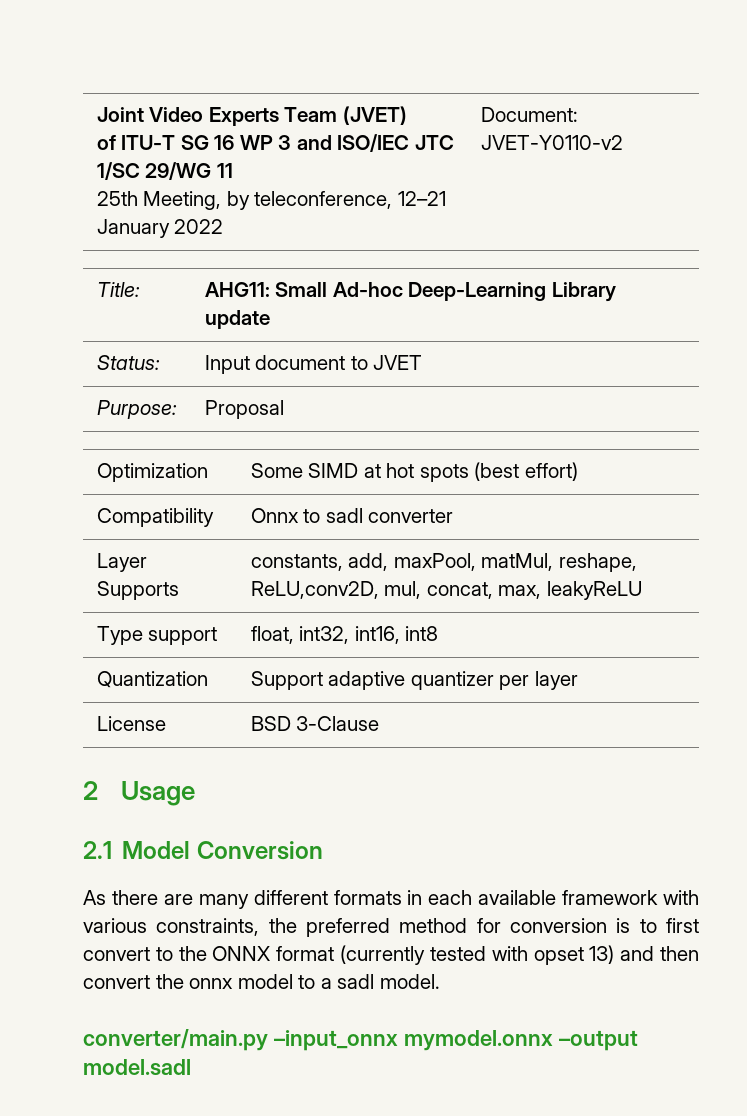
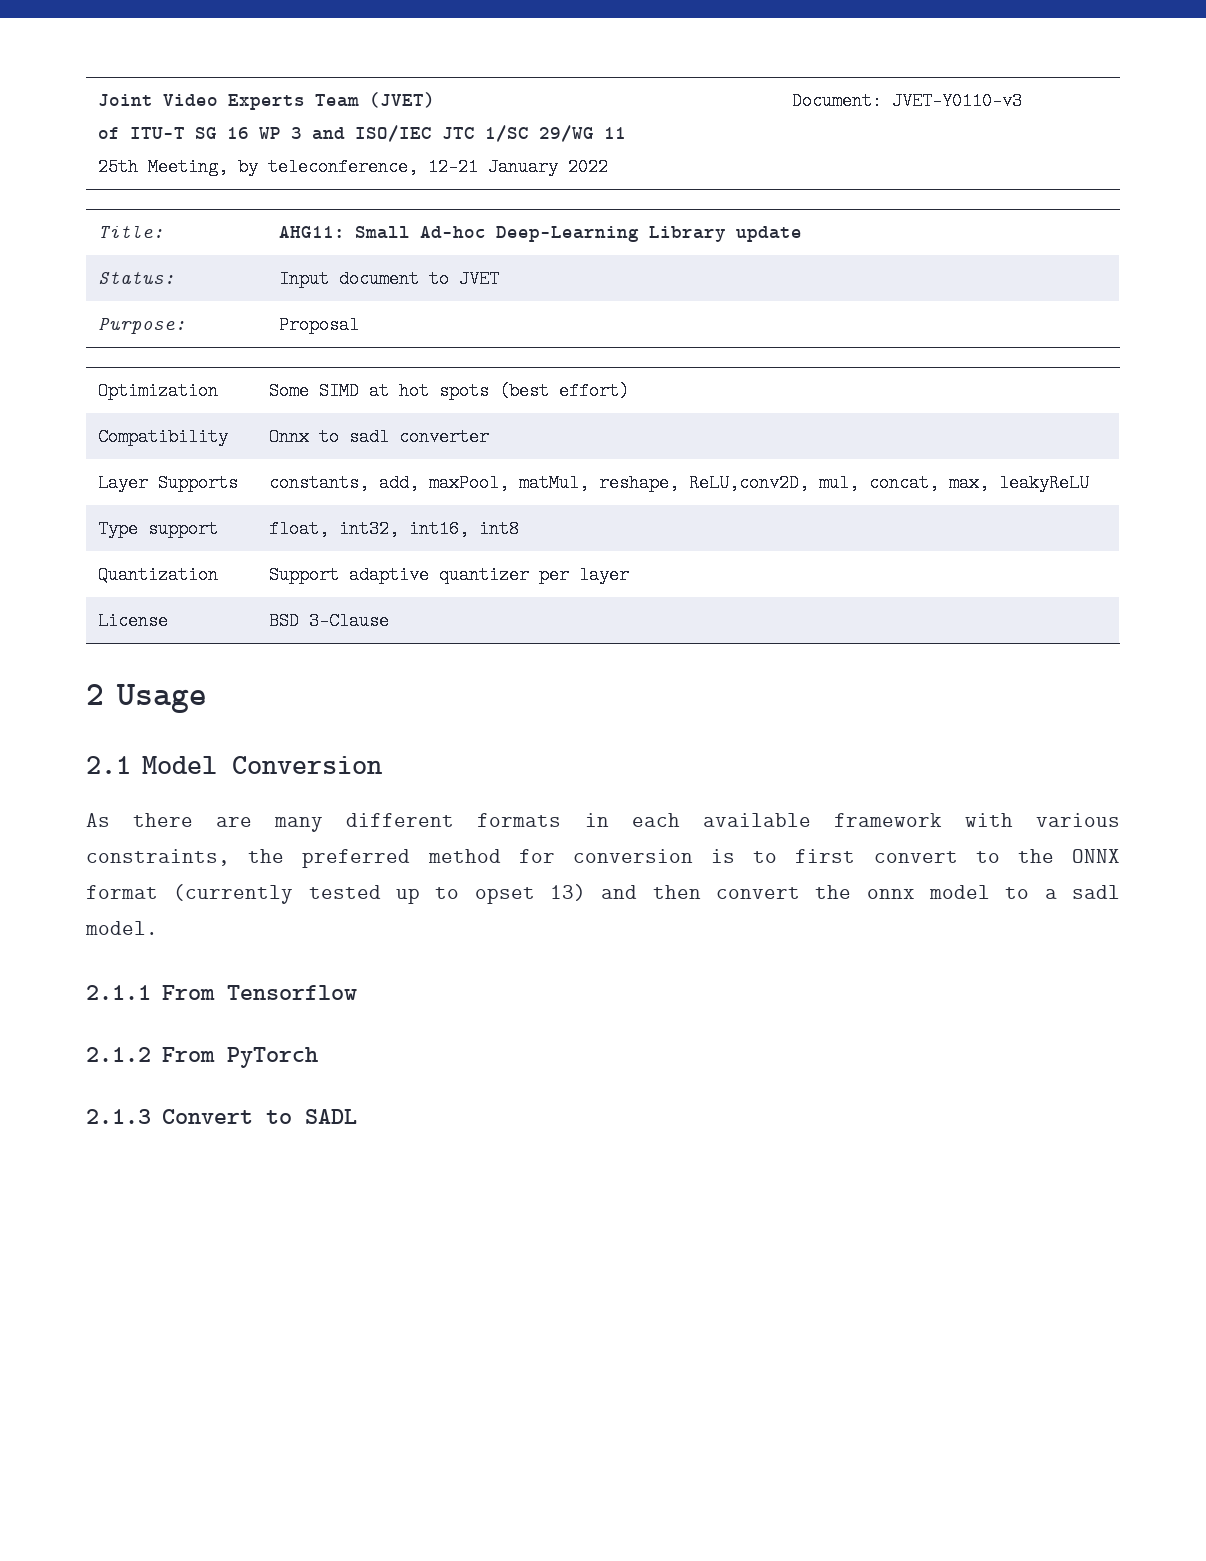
  Joint Video Experts Team (JVET)
  of ITU-T SG 16 WP 3 and ISO/IEC JTC 1/SC 29/WG 11
- 25th Meeting, by teleconference, 12–21 January 2022 | Document: JVET-Y0110-v2
+ 25th Meeting, by teleconference, 12–21 January 2022 | Document: JVET-Y0110-v3
- As there are many different formats in each available framework with various constraints, the preferred method for conversion is to first convert to the ONNX format (currently tested with opset 13) and then convert the onnx model to a sadl model.
+ As there are many different formats in each available framework with various constraints, the preferred method for conversion is to first convert to the ONNX format (currently tested up to opset 13) and then convert the onnx model to a sadl model.
- converter/main.py –input_onnx mymodel.onnx –output model.sadl
+ 2.1.1 From Tensorflow
+ 2.1.2 From PyTorch
+ 2.1.3 Convert to SADL

